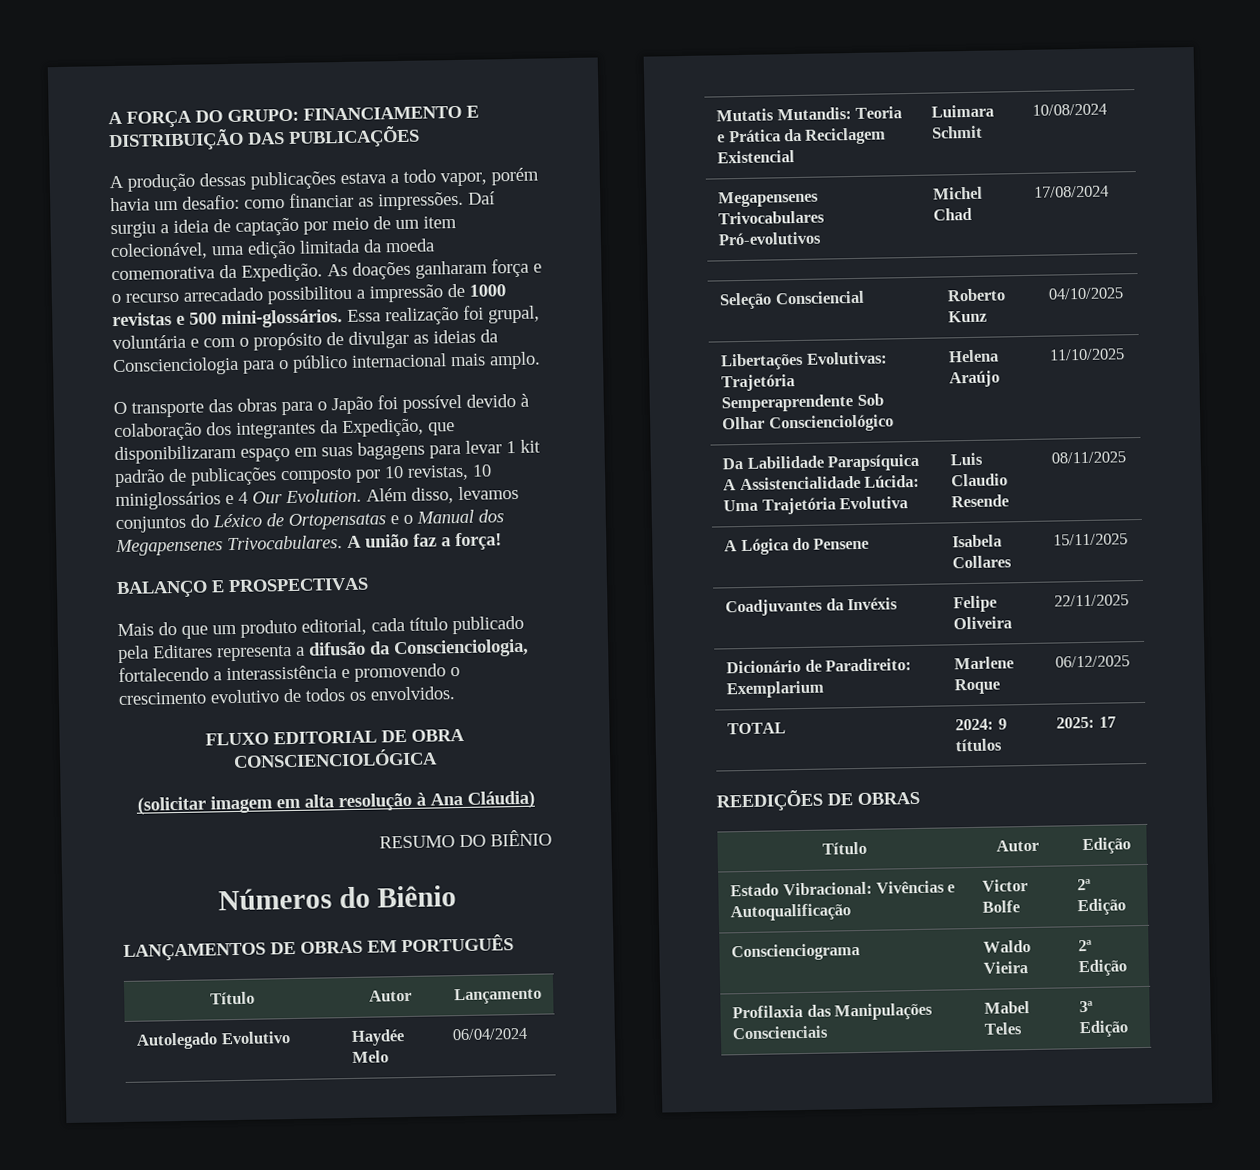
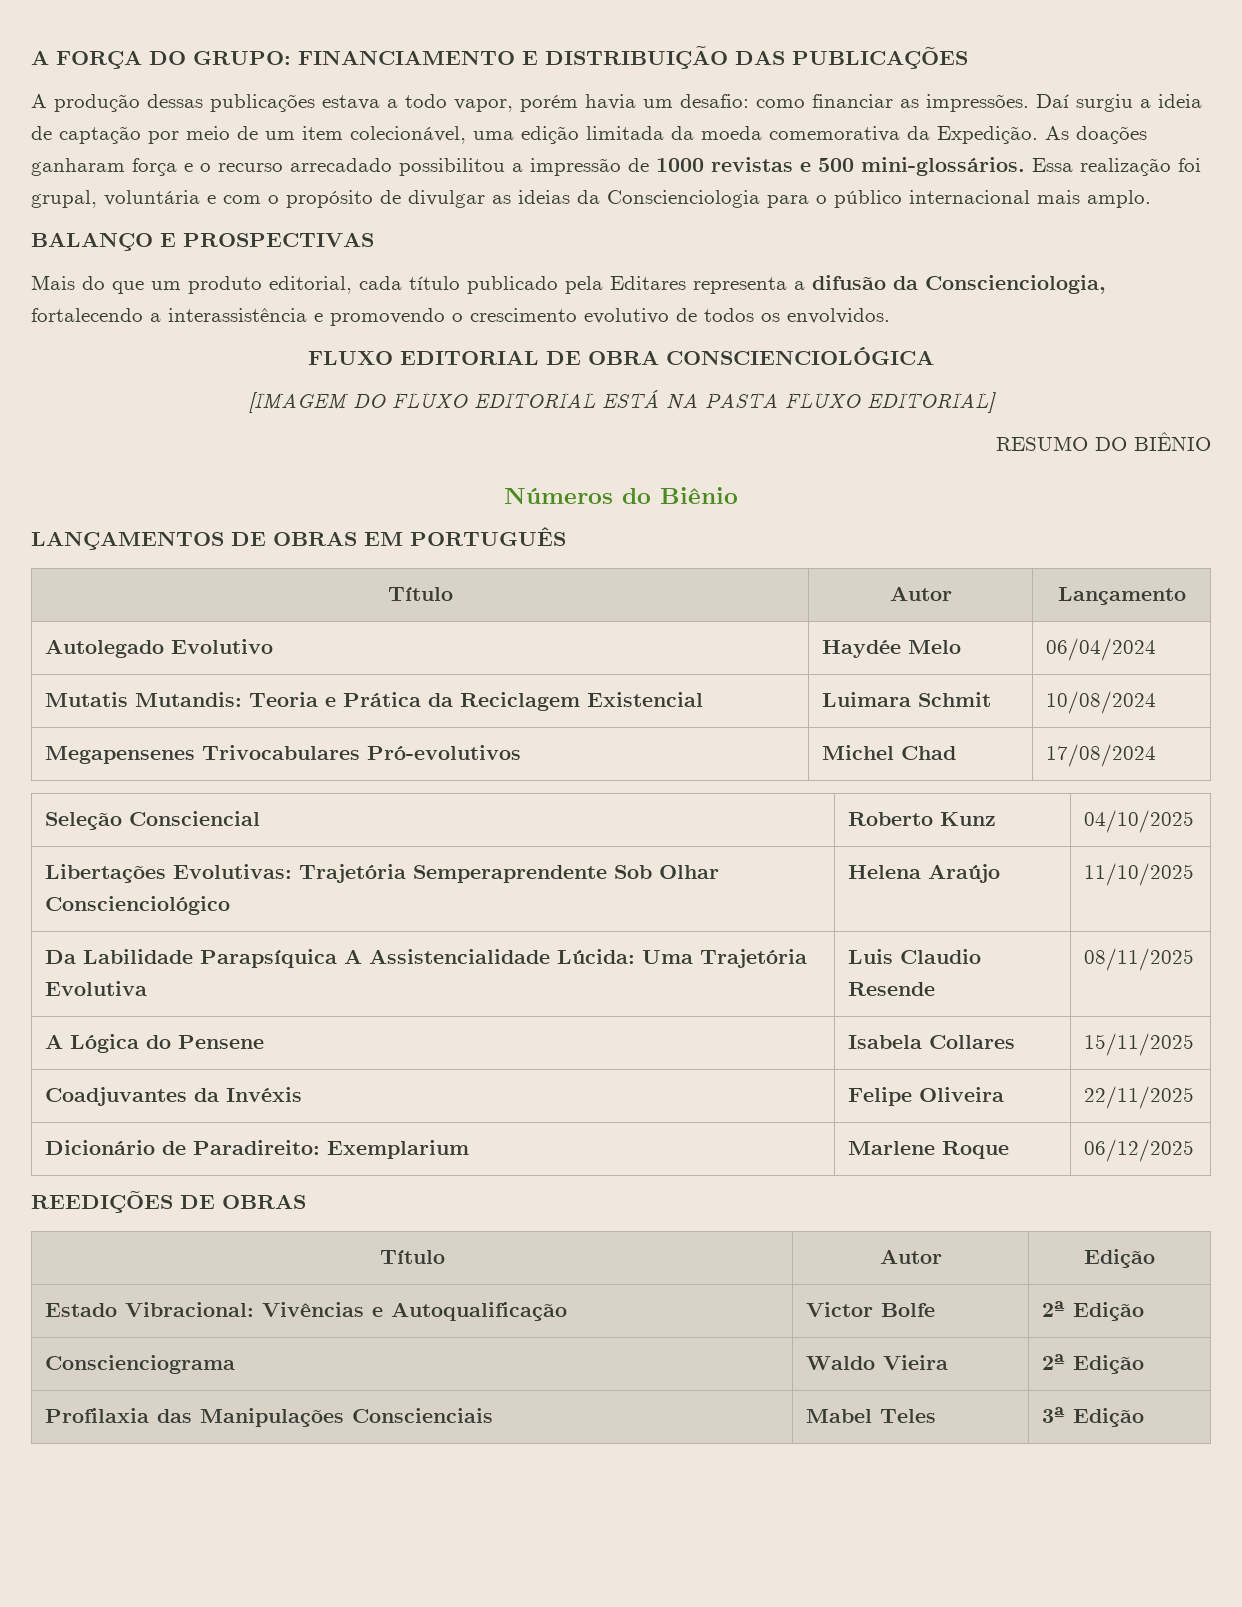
- O transporte das obras para o Japão foi possível devido à colaboração dos integrantes da Expedição, que disponibilizaram espaço em suas bagagens para levar 1 kit padrão de publicações composto por 10 revistas, 10 miniglossários e 4 Our Evolution. Além disso, levamos conjuntos do Léxico de Ortopensatas e o Manual dos Megapensenes Trivocabulares. A união faz a força!
- (solicitar imagem em alta resolução à Ana Cláudia)
+ [IMAGEM DO FLUXO EDITORIAL ESTÁ NA PASTA FLUXO EDITORIAL]
- TOTAL | 2024: 9 títulos | 2025: 17

